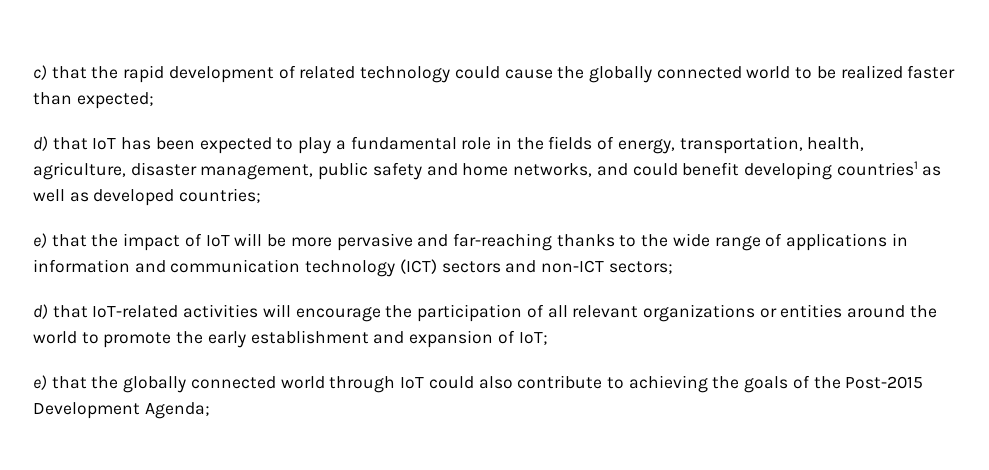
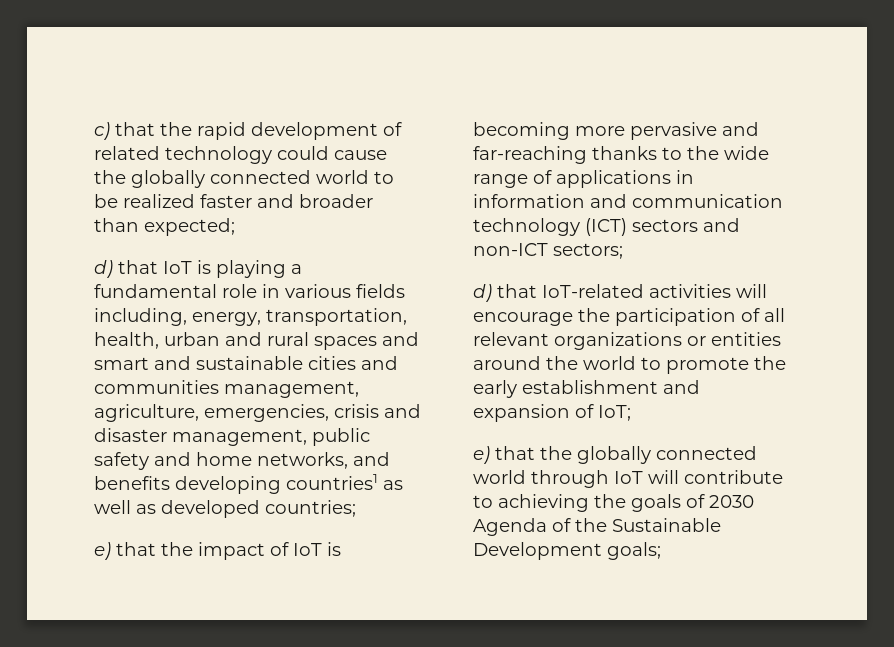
- c) that the rapid development of related technology could cause the globally connected world to be realized faster than expected;
+ c) that the rapid development of related technology could cause the globally connected world to be realized faster and broader than expected;
- d) that IoT has been expected to play a fundamental role in the fields of energy, transportation, health, agriculture, disaster management, public safety and home networks, and could benefit developing countries1 as well as developed countries;
+ d) that IoT is playing a fundamental role in various fields including, energy, transportation, health, urban and rural spaces and smart and sustainable cities and communities management, agriculture, emergencies, crisis and disaster management, public safety and home networks, and benefits developing countries1 as well as developed countries;
- e) that the impact of IoT will be more pervasive and far-reaching thanks to the wide range of applications in information and communication technology (ICT) sectors and non-ICT sectors;
+ e) that the impact of IoT is becoming more pervasive and far-reaching thanks to the wide range of applications in information and communication technology (ICT) sectors and non-ICT sectors;
- e) that the globally connected world through IoT could also contribute to achieving the goals of the Post-2015 Development Agenda;
+ e) that the globally connected world through IoT will contribute to achieving the goals of 2030 Agenda of the Sustainable Development goals;

